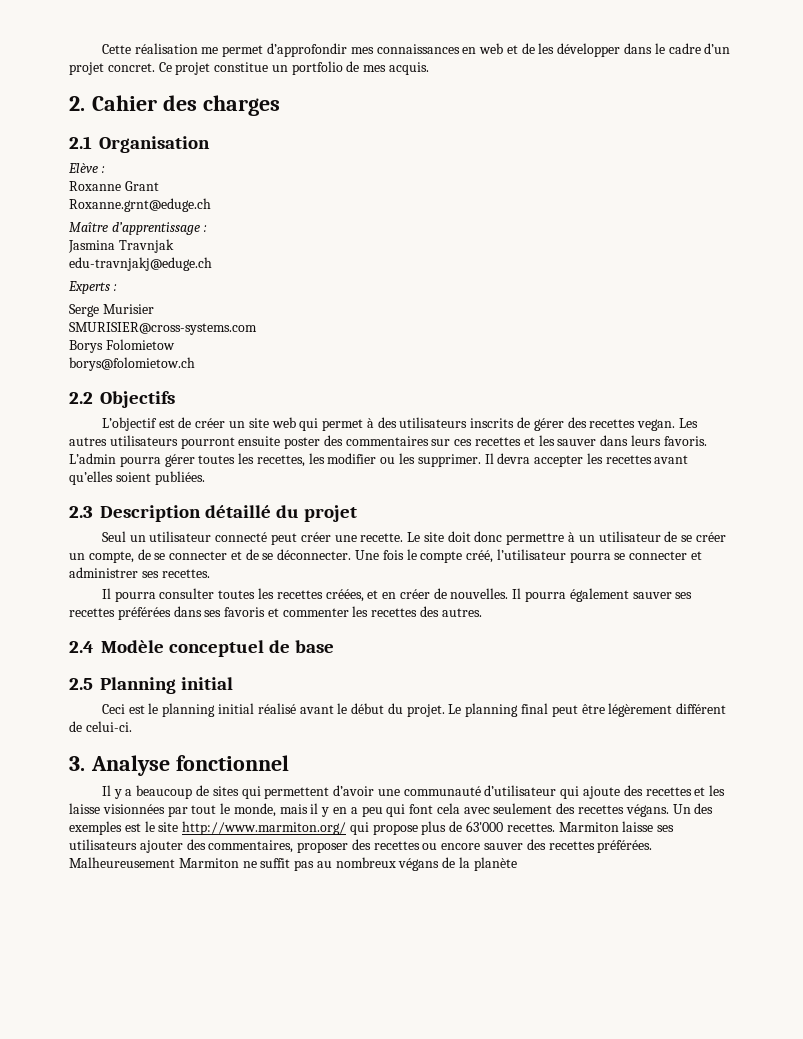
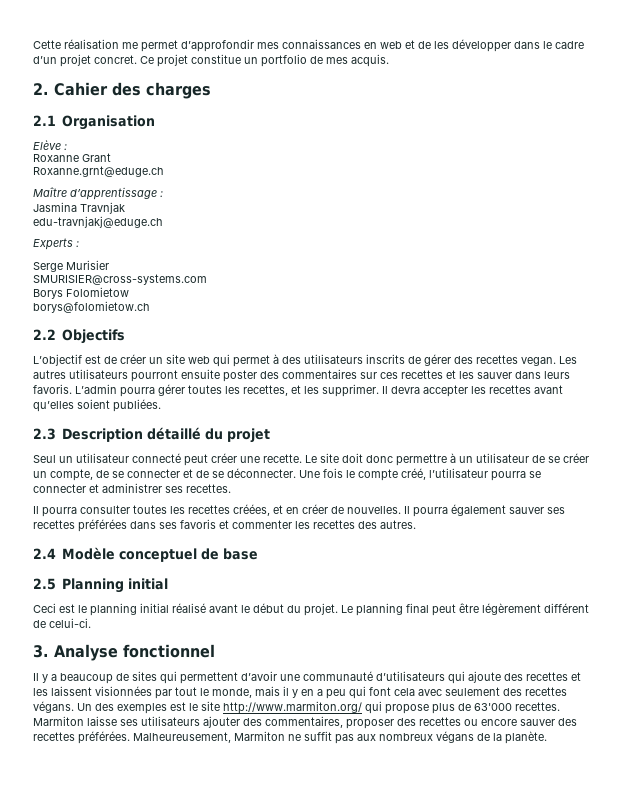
- L’admin pourra gérer toutes les recettes, les modifier ou les supprimer.
+ L’admin pourra gérer toutes les recettes, et les supprimer.
- Il y a beaucoup de sites qui permettent d’avoir une communauté d’utilisateur qui ajoute des recettes et les laisse visionnées par tout le monde, mais il y en a peu qui font cela avec seulement des recettes végans.
+ Il y a beaucoup de sites qui permettent d’avoir une communauté d’utilisateurs qui ajoute des recettes et les laissent visionnées par tout le monde, mais il y en a peu qui font cela avec seulement des recettes végans.
- Malheureusement Marmiton ne suffit pas au nombreux végans de la planète
+ Malheureusement, Marmiton ne suffit pas aux nombreux végans de la planète.

